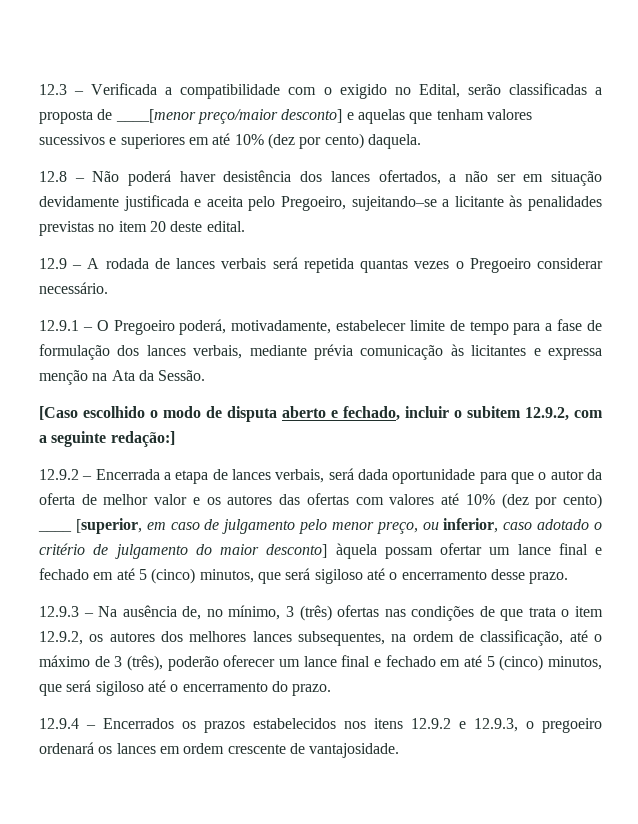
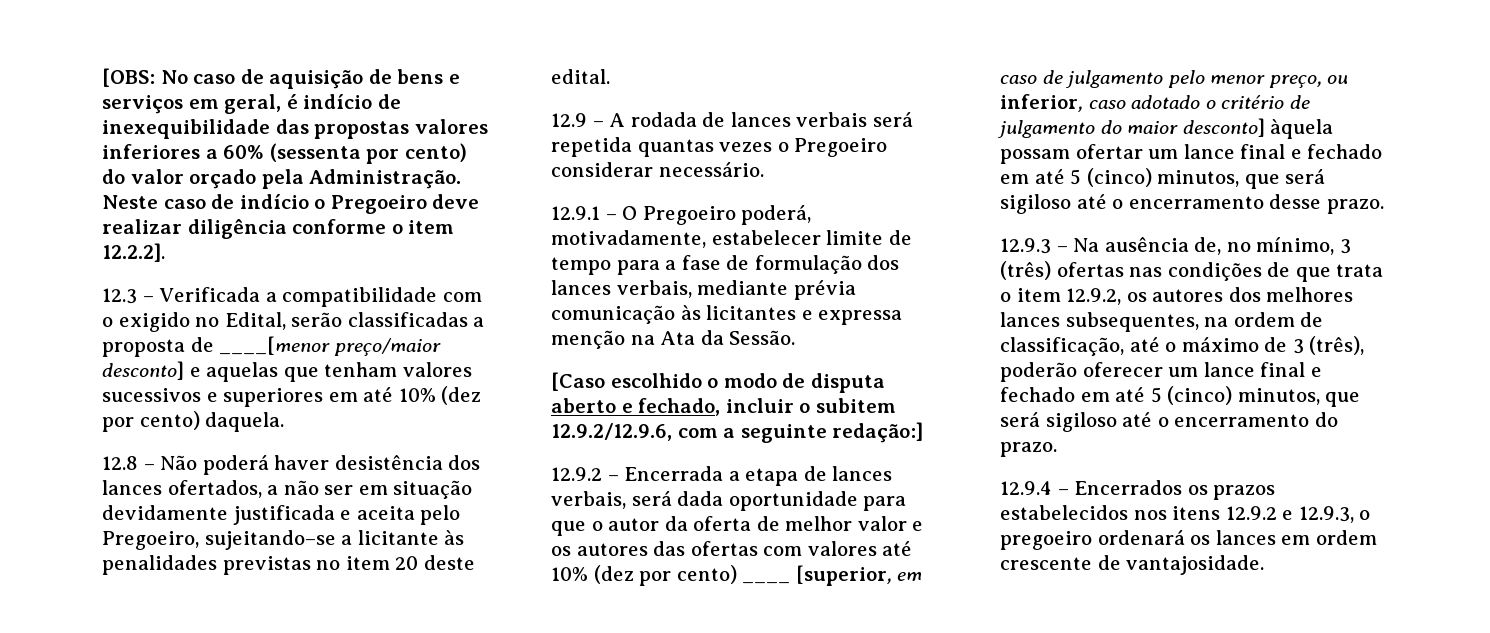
+ [OBS: No caso de aquisição de bens e serviços em geral, é indício de inexequibilidade das propostas valores inferiores a 60% (sessenta por cento) do valor orçado pela Administração. Neste caso de indício o Pregoeiro deve realizar diligência conforme o item 12.2.2].
- [Caso escolhido o modo de disputa aberto e fechado, incluir o subitem 12.9.2, com a seguinte redação:]
+ [Caso escolhido o modo de disputa aberto e fechado, incluir o subitem 12.9.2/12.9.6, com a seguinte redação:]

